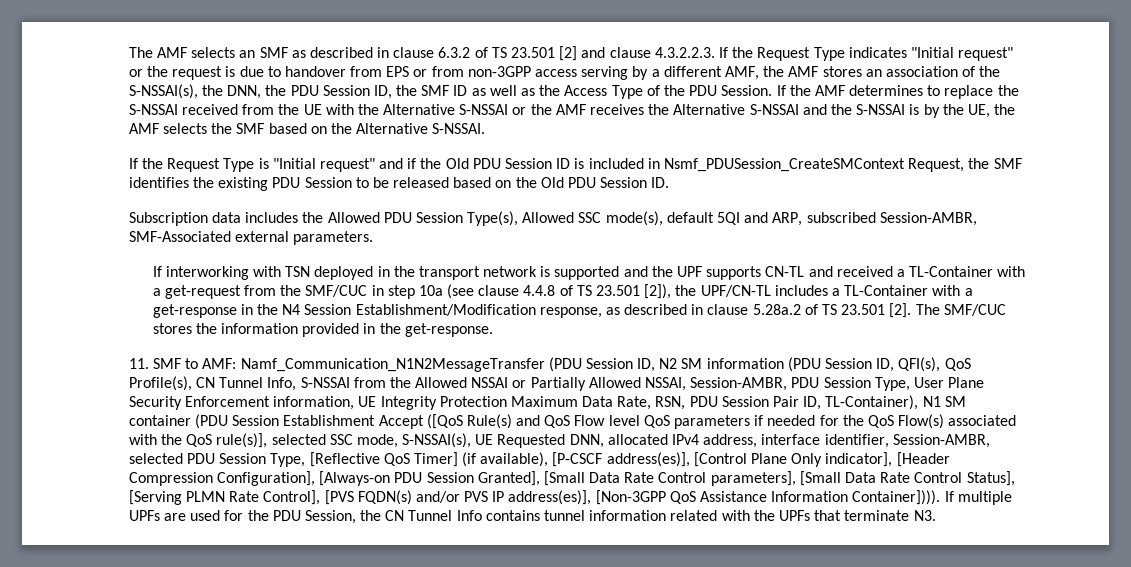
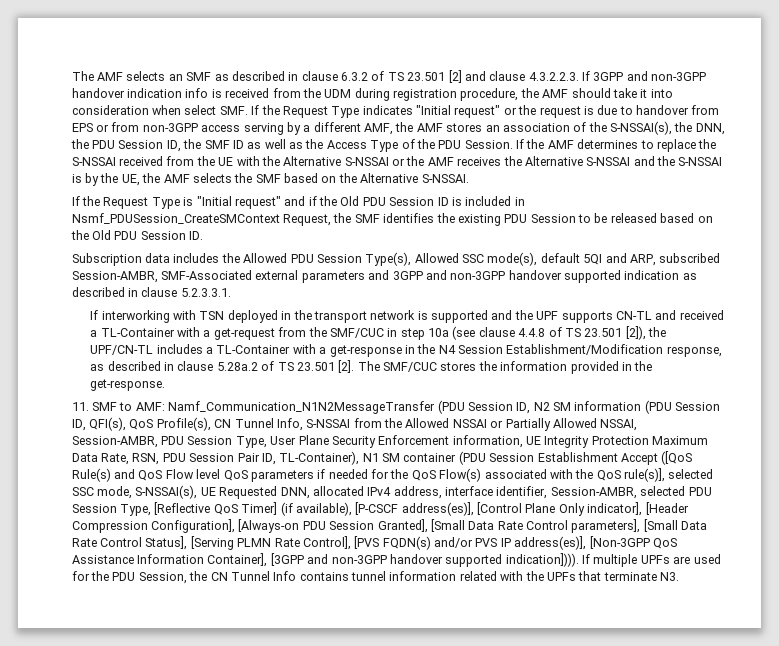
- The AMF selects an SMF as described in clause 6.3.2 of TS 23.501 [2] and clause 4.3.2.2.3. If the Request Type indicates "Initial request" or the request is due to handover from EPS or from non-3GPP access serving by a different AMF, the AMF stores an association of the S-NSSAI(s), the DNN, the PDU Session ID, the SMF ID as well as the Access Type of the PDU Session.
+ The AMF selects an SMF as described in clause 6.3.2 of TS 23.501 [2] and clause 4.3.2.2.3. If 3GPP and non-3GPP handover indication info is received from the UDM during registration procedure, the AMF should take it into consideration when select SMF. If the Request Type indicates "Initial request" or the request is due to handover from EPS or from non-3GPP access serving by a different AMF, the AMF stores an association of the S-NSSAI(s), the DNN, the PDU Session ID, the SMF ID as well as the Access Type of the PDU Session.
- Subscription data includes the Allowed PDU Session Type(s), Allowed SSC mode(s), default 5QI and ARP, subscribed Session-AMBR, SMF-Associated external parameters.
+ Subscription data includes the Allowed PDU Session Type(s), Allowed SSC mode(s), default 5QI and ARP, subscribed Session-AMBR, SMF-Associated external parameters and 3GPP and non-3GPP handover supported indication as described in clause 5.2.3.3.1.
- Namf_Communication_N1N2MessageTransfer (PDU Session ID, N2 SM information (PDU Session ID, QFI(s), QoS Profile(s), CN Tunnel Info, S-NSSAI from the Allowed NSSAI or Partially Allowed NSSAI, Session-AMBR, PDU Session Type, User Plane Security Enforcement information, UE Integrity Protection Maximum Data Rate, RSN, PDU Session Pair ID, TL-Container), N1 SM container (PDU Session Establishment Accept ([QoS Rule(s) and QoS Flow level QoS parameters if needed for the QoS Flow(s) associated with the QoS rule(s)], selected SSC mode, S-NSSAI(s), UE Requested DNN, allocated IPv4 address, interface identifier, Session-AMBR, selected PDU Session Type, [Reflective QoS Timer] (if available), [P-CSCF address(es)], [Control Plane Only indicator], [Header Compression Configuration], [Always-on PDU Session Granted], [Small Data Rate Control parameters], [Small Data Rate Control Status], [Serving PLMN Rate Control], [PVS FQDN(s) and/or PVS IP address(es)], [Non-3GPP QoS Assistance Information Container]))).
+ Namf_Communication_N1N2MessageTransfer (PDU Session ID, N2 SM information (PDU Session ID, QFI(s), QoS Profile(s), CN Tunnel Info, S-NSSAI from the Allowed NSSAI or Partially Allowed NSSAI, Session-AMBR, PDU Session Type, User Plane Security Enforcement information, UE Integrity Protection Maximum Data Rate, RSN, PDU Session Pair ID, TL-Container), N1 SM container (PDU Session Establishment Accept ([QoS Rule(s) and QoS Flow level QoS parameters if needed for the QoS Flow(s) associated with the QoS rule(s)], selected SSC mode, S-NSSAI(s), UE Requested DNN, allocated IPv4 address, interface identifier, Session-AMBR, selected PDU Session Type, [Reflective QoS Timer] (if available), [P-CSCF address(es)], [Control Plane Only indicator], [Header Compression Configuration], [Always-on PDU Session Granted], [Small Data Rate Control parameters], [Small Data Rate Control Status], [Serving PLMN Rate Control], [PVS FQDN(s) and/or PVS IP address(es)], [Non-3GPP QoS Assistance Information Container], [3GPP and non-3GPP handover supported indication]))).

